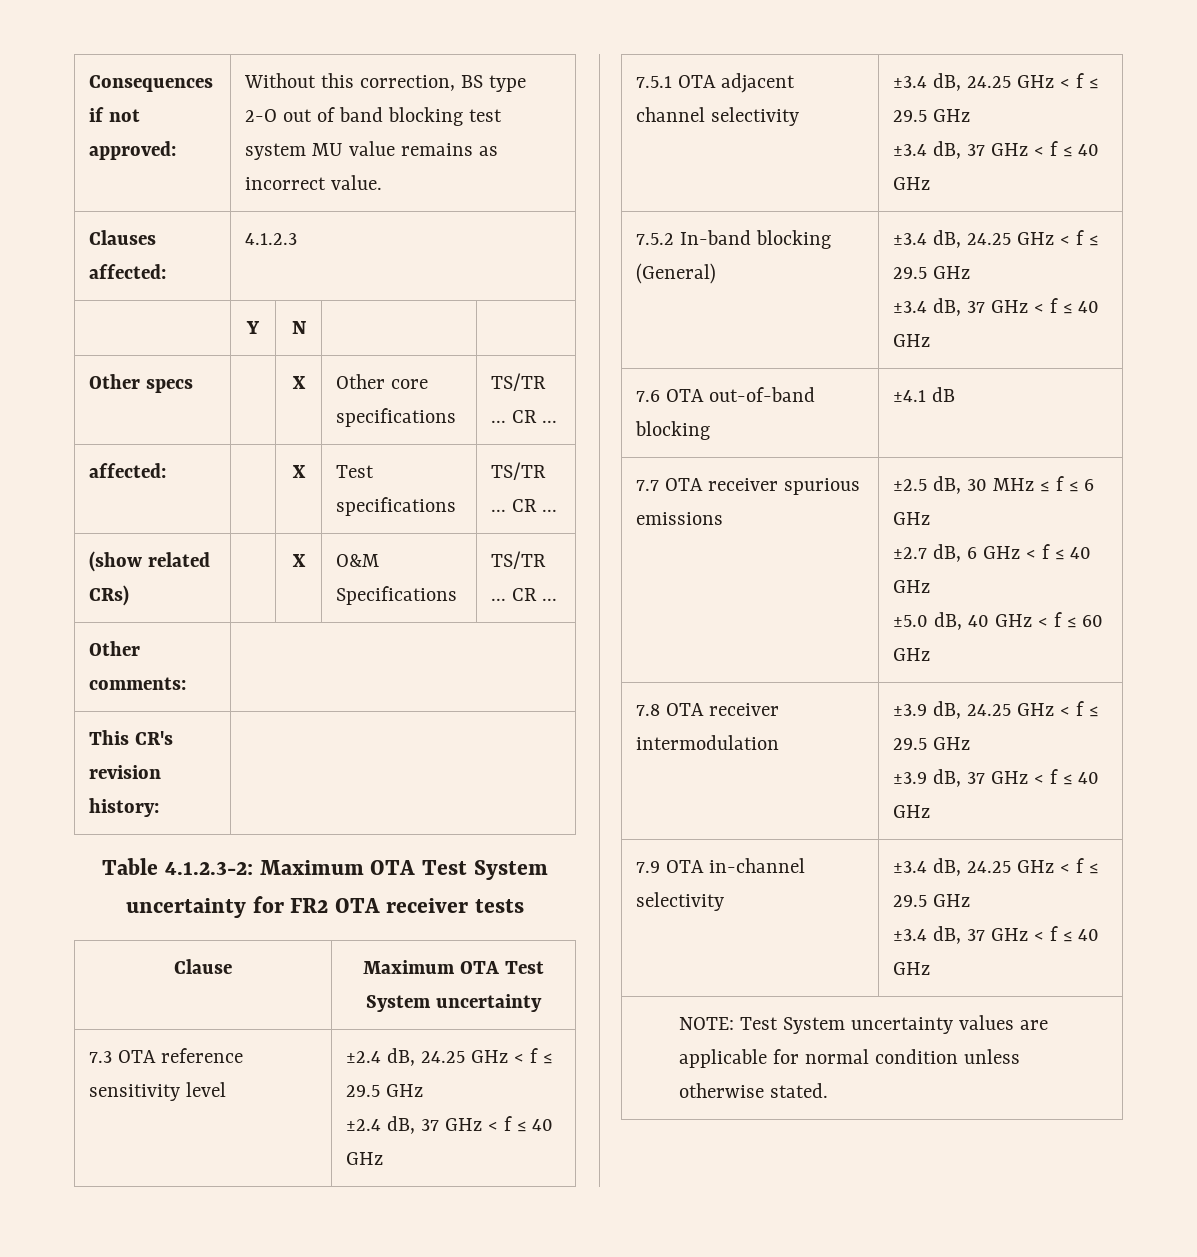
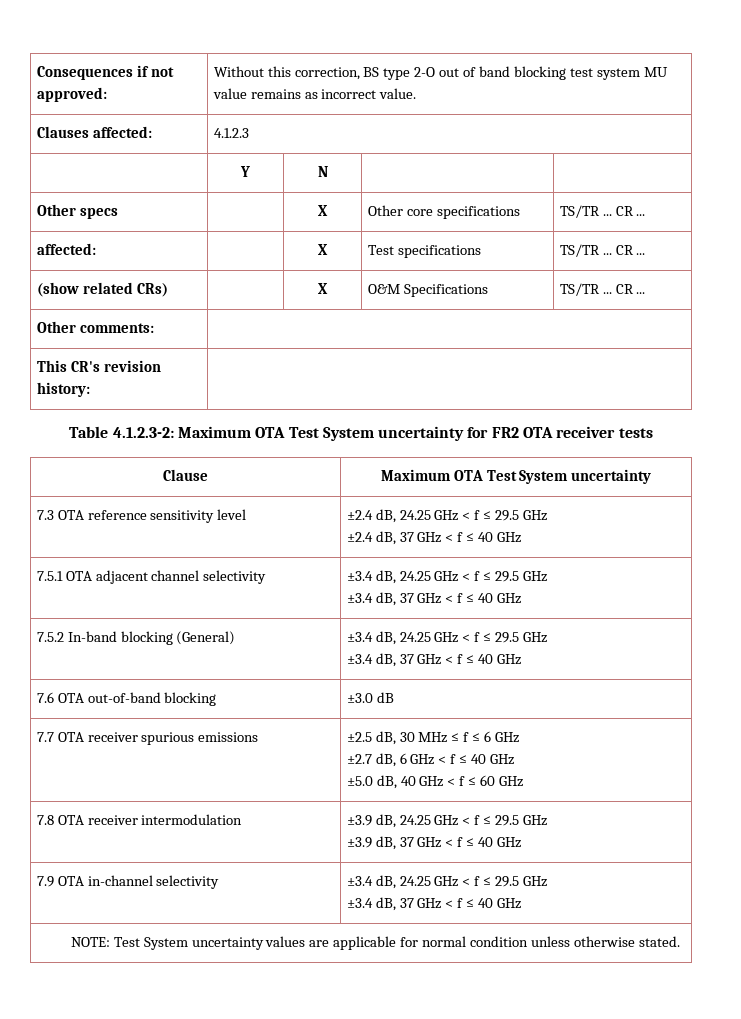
- 7.6 OTA out-of-band blocking | ±4.1 dB
+ 7.6 OTA out-of-band blocking | ±3.0 dB

